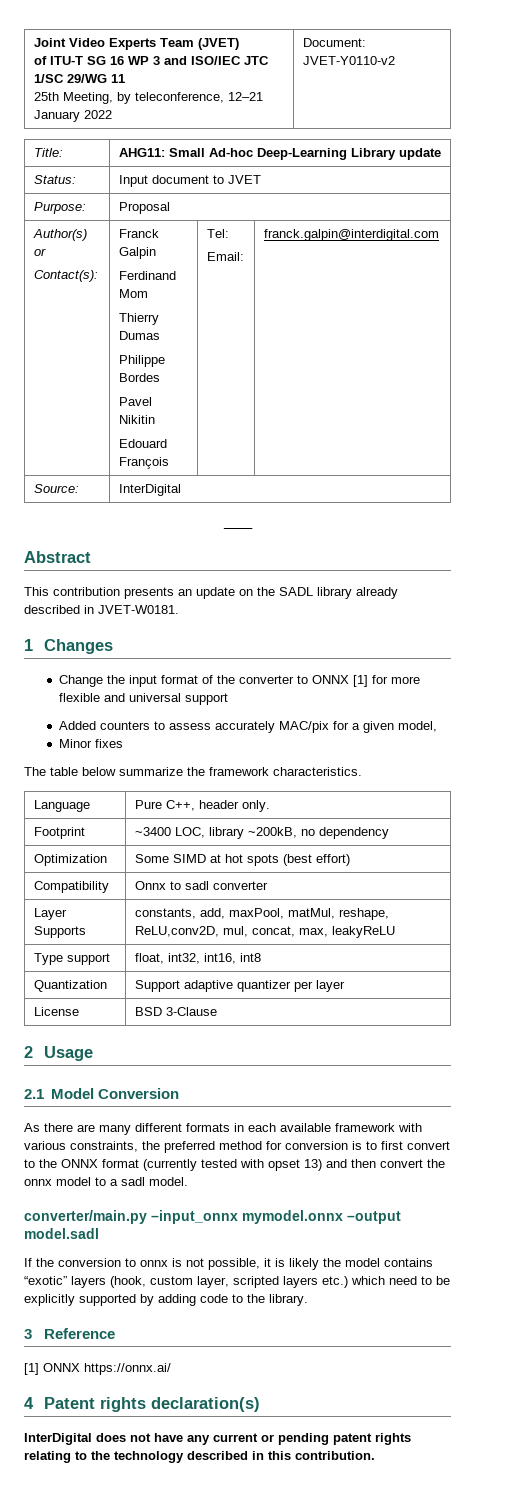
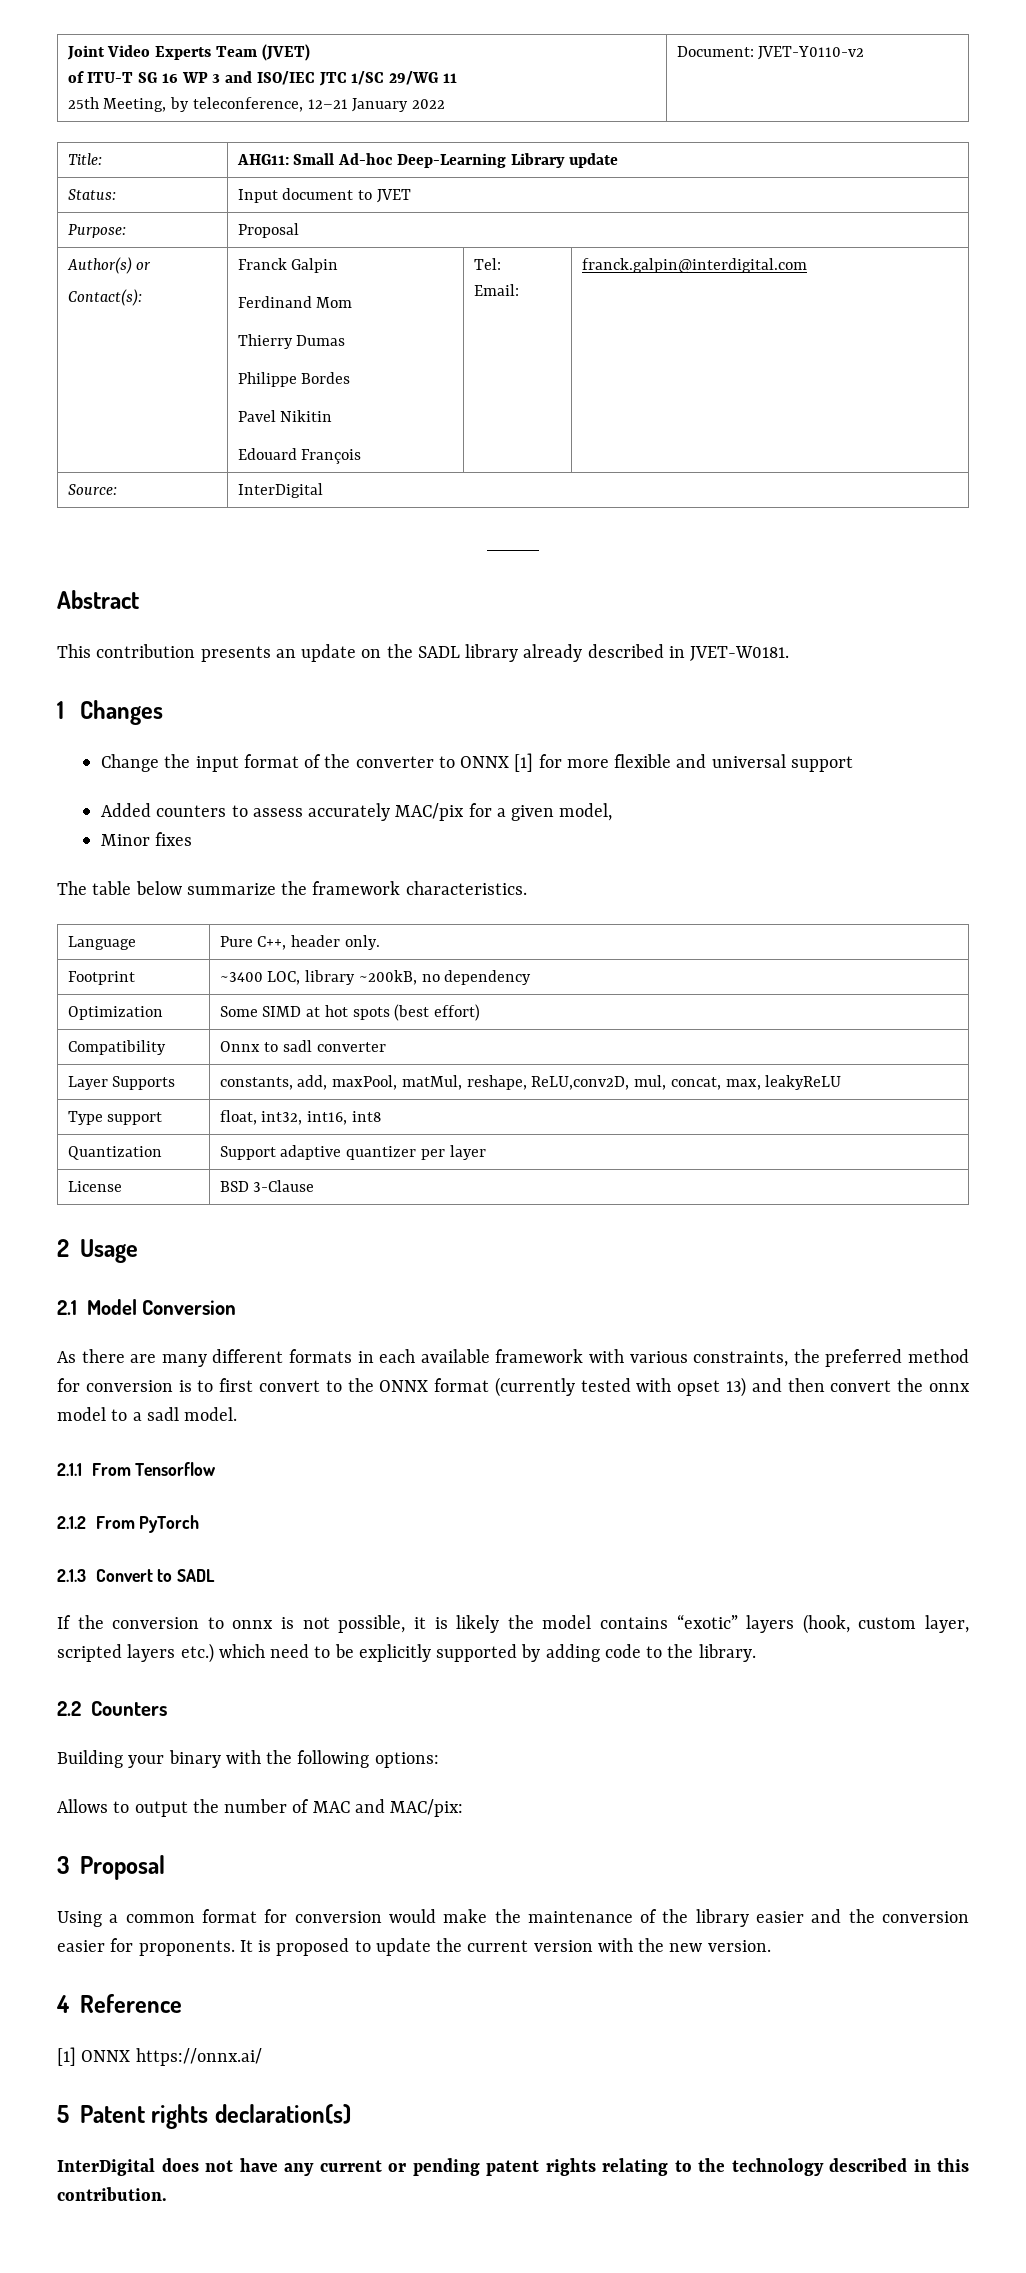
- converter/main.py –input_onnx mymodel.onnx –output model.sadl
+ 2.1.1 From Tensorflow
+ 2.1.2 From PyTorch
+ 2.1.3 Convert to SADL
- 3 Reference
+ 2.2 Counters
+ Building your binary with the following options:
+ Allows to output the number of MAC and MAC/pix:
+ 3 Proposal
+ Using a common format for conversion would make the maintenance of the library easier and the conversion easier for proponents. It is proposed to update the current version with the new version.
+ 4 Reference
- 4 Patent rights declaration(s)
+ 5 Patent rights declaration(s)

